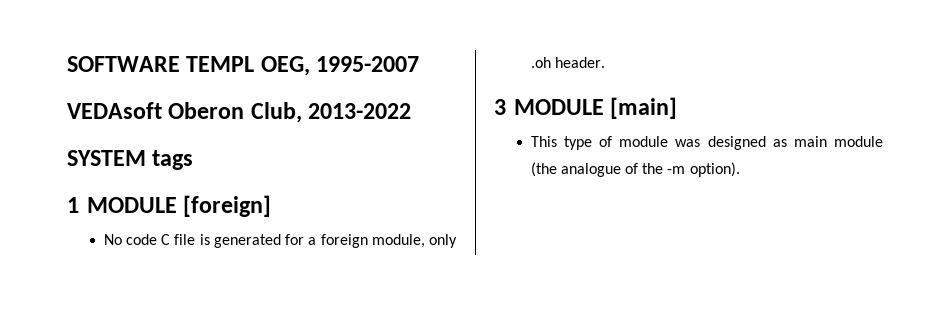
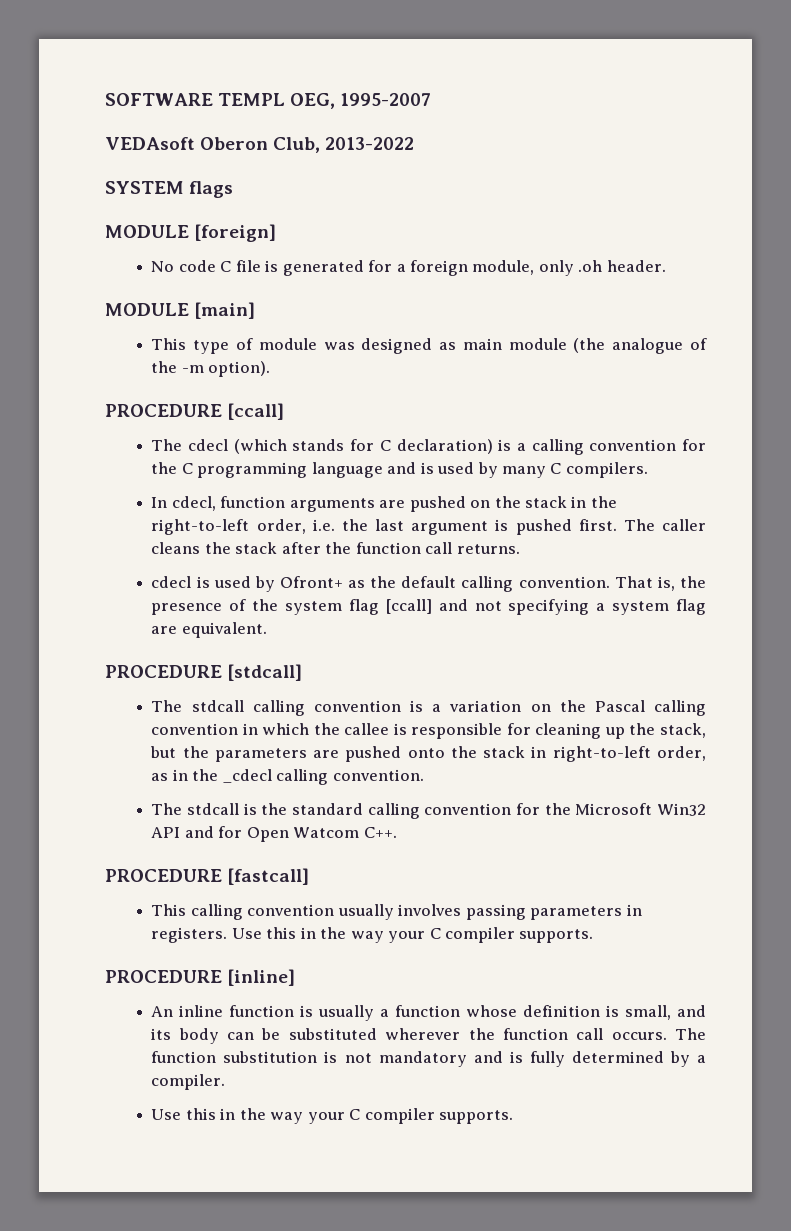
- SYSTEM tags
- 1 MODULE [foreign]
+ SYSTEM flags
+ MODULE [foreign]
- 3 MODULE [main]
+ MODULE [main]
+ PROCEDURE [ccall]
+ The cdecl (which stands for C declaration) is a calling convention for the C programming language and is used by many C compilers.
+ In cdecl, function arguments are pushed on the stack in the right-to-left order, i.e. the last argument is pushed first. The caller cleans the stack after the function call returns.
+ cdecl is used by Ofront+ as the default calling convention. That is, the presence of the system flag [ccall] and not specifying a system flag are equivalent.
+ PROCEDURE [stdcall]
+ The stdcall calling convention is a variation on the Pascal calling convention in which the callee is responsible for cleaning up the stack, but the parameters are pushed onto the stack in right-to-left order, as in the _cdecl calling convention.
+ The stdcall is the standard calling convention for the Microsoft Win32 API and for Open Watcom C++.
+ PROCEDURE [fastcall]
+ This calling convention usually involves passing parameters in registers. Use this in the way your C compiler supports.
+ PROCEDURE [inline]
+ An inline function is usually a function whose definition is small, and its body can be substituted wherever the function call occurs. The function substitution is not mandatory and is fully determined by a compiler.
+ Use this in the way your C compiler supports.

